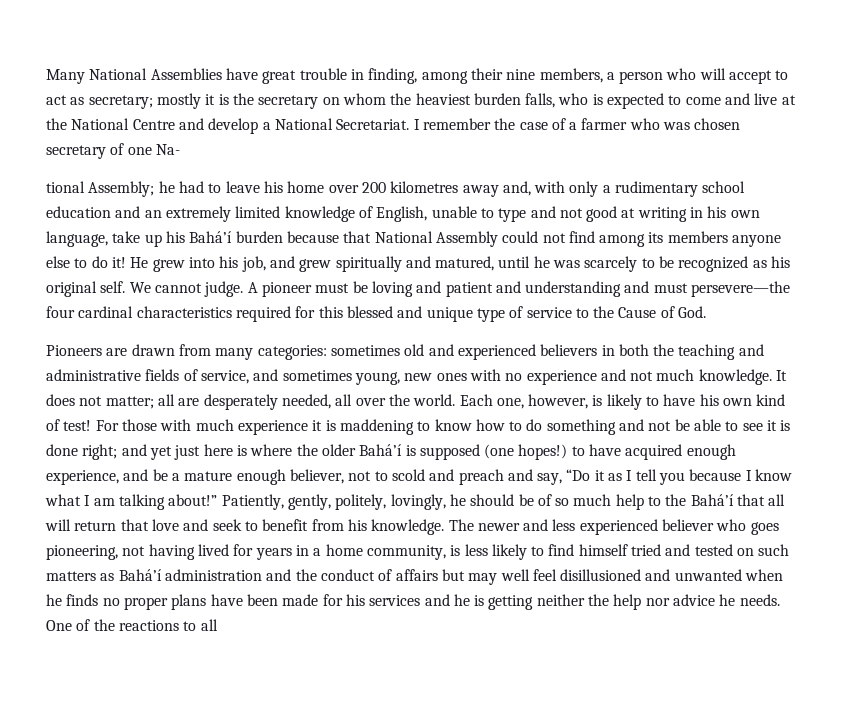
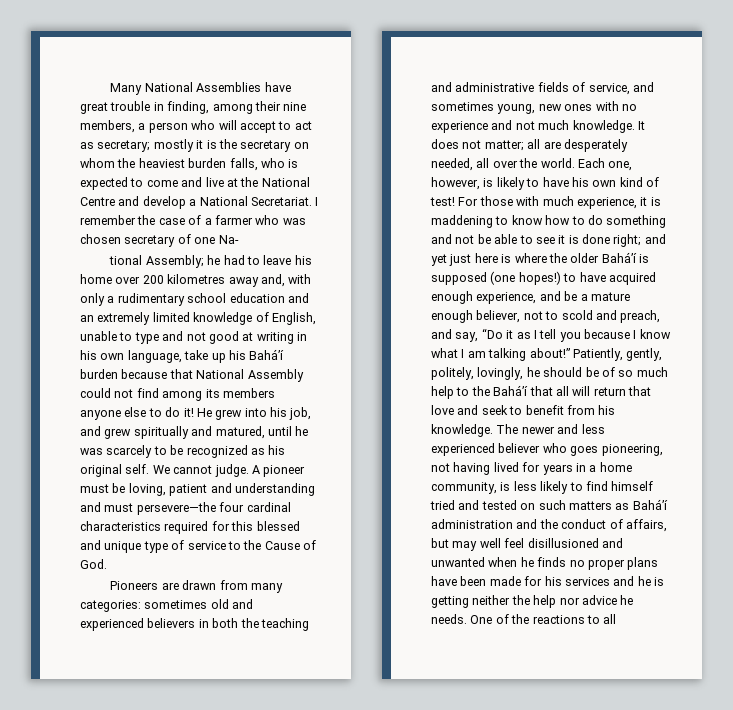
- A pioneer must be loving and patient and understanding and must persevere—the four cardinal characteristics required for this blessed and unique type of service to the Cause of God.
+ A pioneer must be loving, patient and understanding and must persevere—the four cardinal characteristics required for this blessed and unique type of service to the Cause of God.
- For those with much experience it is maddening to know how to do something and not be able to see it is done right;
+ For those with much experience, it is maddening to know how to do something and not be able to see it is done right;
- and yet just here is where the older Bahá’í is supposed (one hopes!) to have acquired enough experience, and be a mature enough believer, not to scold and preach and say, “Do it as I tell you because I know what I am talking about!”
+ and yet just here is where the older Bahá’í is supposed (one hopes!) to have acquired enough experience, and be a mature enough believer, not to scold and preach, and say, “Do it as I tell you because I know what I am talking about!”
- The newer and less experienced believer who goes pioneering, not having lived for years in a home community, is less likely to find himself tried and tested on such matters as Bahá’í administration and the conduct of affairs but may well feel disillusioned and unwanted when he finds no proper plans have been made for his services and he is getting neither the help nor advice he needs.
+ The newer and less experienced believer who goes pioneering, not having lived for years in a home community, is less likely to find himself tried and tested on such matters as Bahá’í administration and the conduct of affairs, but may well feel disillusioned and unwanted when he finds no proper plans have been made for his services and he is getting neither the help nor advice he needs.

